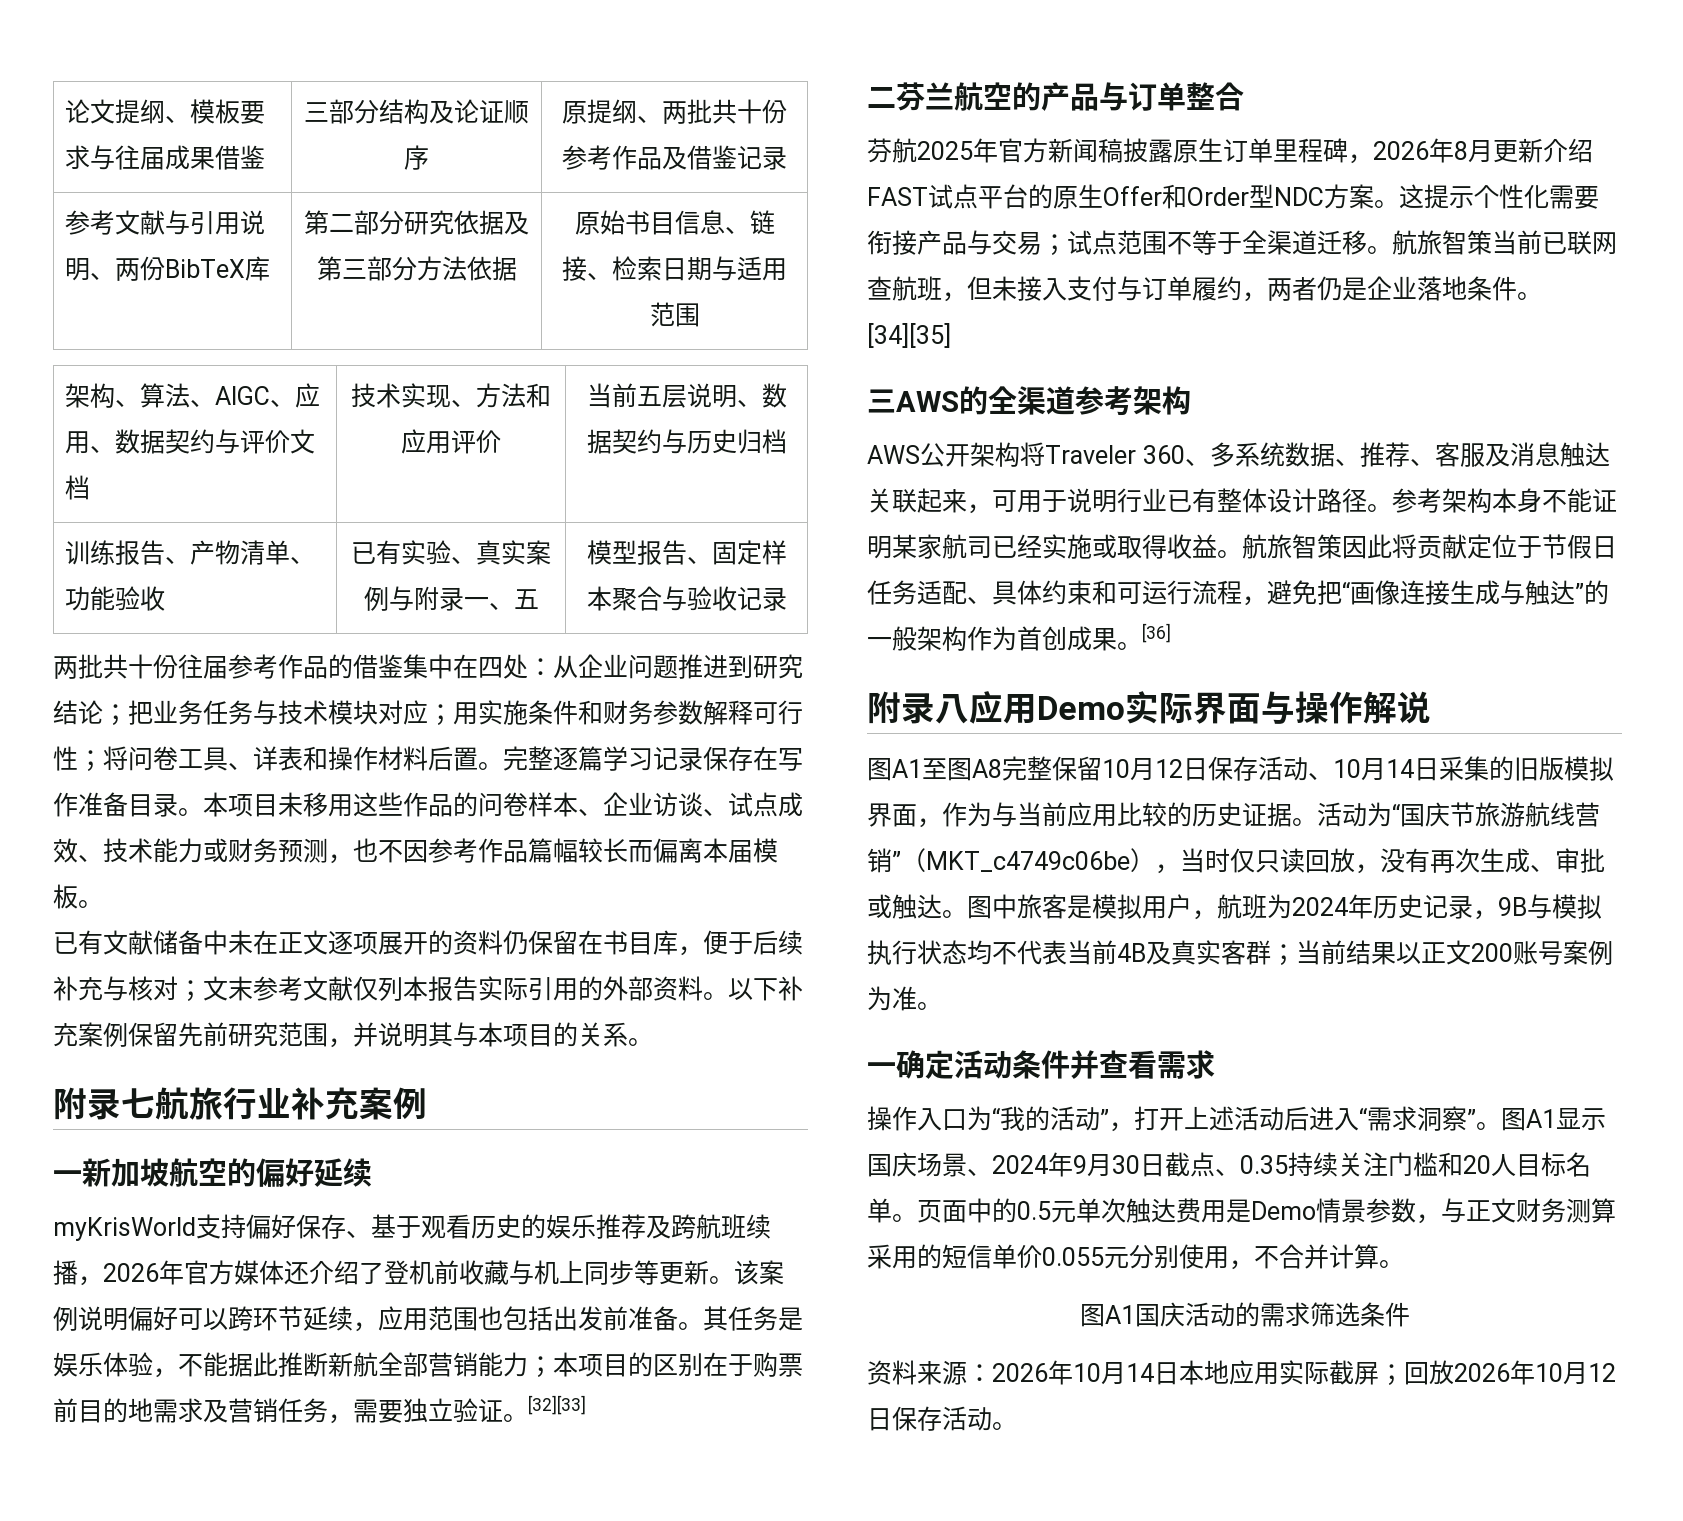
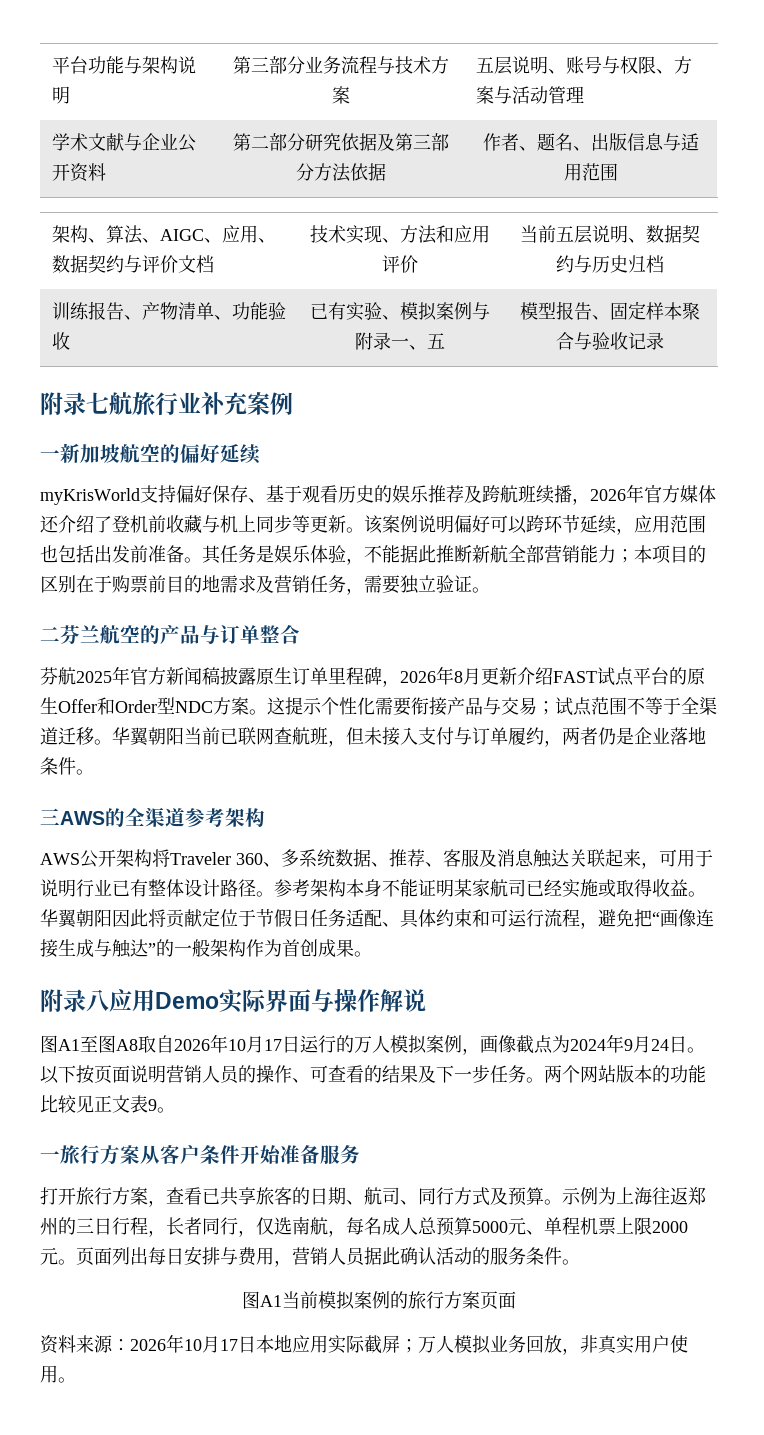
- 论文提纲、模板要求与往届成果借鉴 | 三部分结构及论证顺序 | 原提纲、两批共十份参考作品及借鉴记录
- 参考文献与引用说明、两份BibTeX库 | 第二部分研究依据及第三部分方法依据 | 原始书目信息、链接、检索日期与适用范围
+ 平台功能与架构说明 | 第三部分业务流程与技术方案 | 五层说明、账号与权限、方案与活动管理
+ 学术文献与企业公开资料 | 第二部分研究依据及第三部分方法依据 | 作者、题名、出版信息与适用范围
- 训练报告、产物清单、功能验收 | 已有实验、真实案例与附录一、五 | 模型报告、固定样本聚合与验收记录
+ 训练报告、产物清单、功能验收 | 已有实验、模拟案例与附录一、五 | 模型报告、固定样本聚合与验收记录
- 两批共十份往届参考作品的借鉴集中在四处：从企业问题推进到研究结论；把业务任务与技术模块对应；用实施条件和财务参数解释可行性；将问卷工具、详表和操作材料后置。完整逐篇学习记录保存在写作准备目录。本项目未移用这些作品的问卷样本、企业访谈、试点成效、技术能力或财务预测，也不因参考作品篇幅较长而偏离本届模板。
- 已有文献储备中未在正文逐项展开的资料仍保留在书目库，便于后续补充与核对；文末参考文献仅列本报告实际引用的外部资料。以下补充案例保留先前研究范围，并说明其与本项目的关系。
- [32][33]
- 航旅智策当前已联网查航班，但未接入支付与订单履约，两者仍是企业落地条件。[34][35]
+ 华翼朝阳当前已联网查航班，但未接入支付与订单履约，两者仍是企业落地条件。
- 航旅智策因此将贡献定位于节假日任务适配、具体约束和可运行流程，避免把“画像连接生成与触达”的一般架构作为首创成果。[36]
+ 华翼朝阳因此将贡献定位于节假日任务适配、具体约束和可运行流程，避免把“画像连接生成与触达”的一般架构作为首创成果。
- 图A1至图A8完整保留10月12日保存活动、10月14日采集的旧版模拟界面，作为与当前应用比较的历史证据。活动为“国庆节旅游航线营销”（MKT_c4749c06be），当时仅只读回放，没有再次生成、审批或触达。图中旅客是模拟用户，航班为2024年历史记录，9B与模拟执行状态均不代表当前4B及真实客群；当前结果以正文200账号案例为准。
- 一确定活动条件并查看需求
- 操作入口为“我的活动”，打开上述活动后进入“需求洞察”。图A1显示国庆场景、2024年9月30日截点、0.35持续关注门槛和20人目标名单。页面中的0.5元单次触达费用是Demo情景参数，与正文财务测算采用的短信单价0.055元分别使用，不合并计算。
- 图A1国庆活动的需求筛选条件
+ 图A1至图A8取自2026年10月17日运行的万人模拟案例，画像截点为2024年9月24日。以下按页面说明营销人员的操作、可查看的结果及下一步任务。两个网站版本的功能比较见正文表9。
+ 一旅行方案从客户条件开始准备服务
+ 打开旅行方案，查看已共享旅客的日期、航司、同行方式及预算。示例为上海往返郑州的三日行程，长者同行，仅选南航，每名成人总预算5000元、单程机票上限2000元。页面列出每日安排与费用，营销人员据此确认活动的服务条件。
+ 图A1当前模拟案例的旅行方案页面
- 资料来源：2026年10月14日本地应用实际截屏；回放2026年10月12日保存活动。
+ 资料来源：2026年10月17日本地应用实际截屏；万人模拟业务回放，非真实用户使用。

